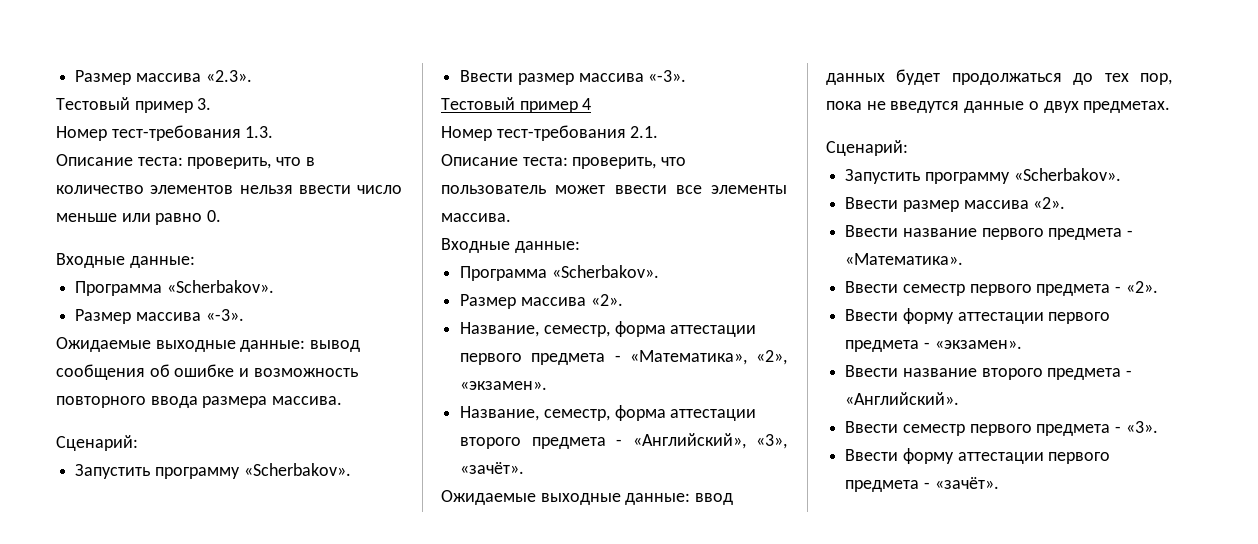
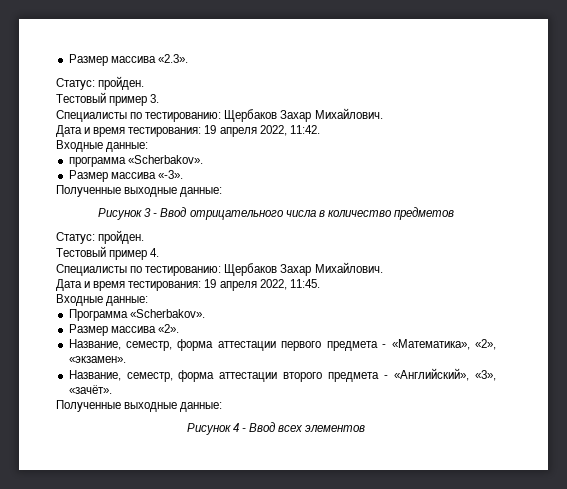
  Размер массива «2.3».
+ Статус: пройден.
  Тестовый пример 3.
- Номер тест-требования 1.3.
- Описание теста: проверить, что в количество элементов нельзя ввести число меньше или равно 0.
+ Специалисты по тестированию: Щербаков Захар Михайлович.
+ Дата и время тестирования: 19 апреля 2022, 11:42.
  Входные данные:
- Программа «Scherbakov».
+ программа «Scherbakov».
  Размер массива «-3».
- Ожидаемые выходные данные: вывод сообщения об ошибке и возможность повторного ввода размера массива.
- Сценарий:
- Запустить программу «Scherbakov».
- Ввести размер массива «-3».
- Тестовый пример 4
- Номер тест-требования 2.1.
- Описание теста: проверить, что пользователь может ввести все элементы массива.
+ Полученные выходные данные:
+ Рисунок 3 - Ввод отрицательного числа в количество предметов
+ Статус: пройден.
+ Тестовый пример 4.
+ Специалисты по тестированию: Щербаков Захар Михайлович.
+ Дата и время тестирования: 19 апреля 2022, 11:45.
  Название, семестр, форма аттестации второго предмета - «Английский», «3», «зачёт».
- Ожидаемые выходные данные: ввод данных будет продолжаться до тех пор, пока не введутся данные о двух предметах.
- Сценарий:
- Запустить программу «Scherbakov».
- Ввести размер массива «2».
- Ввести название первого предмета - «Математика».
- Ввести семестр первого предмета - «2».
- Ввести форму аттестации первого предмета - «экзамен».
- Ввести название второго предмета - «Английский».
- Ввести семестр первого предмета - «3».
- Ввести форму аттестации первого предмета - «зачёт».
+ Полученные выходные данные:
+ Рисунок 4 - Ввод всех элементов

